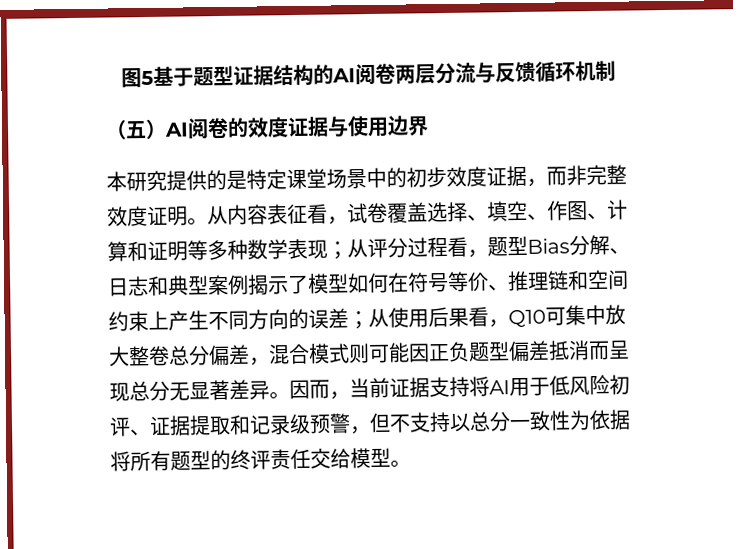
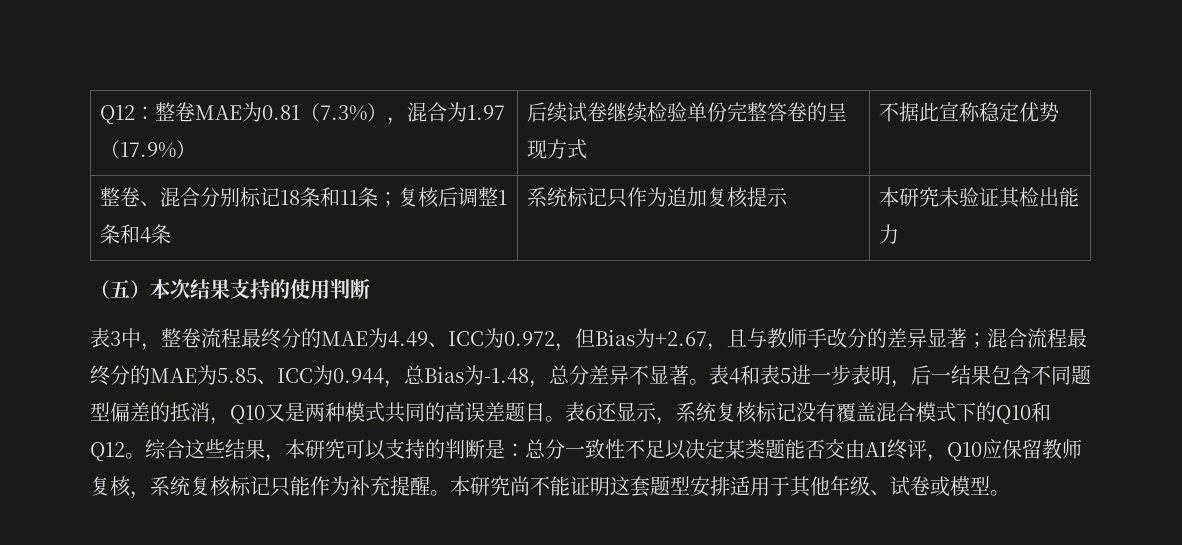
- 图5基于题型证据结构的AI阅卷两层分流与反馈循环机制
- （五）AI阅卷的效度证据与使用边界
- 本研究提供的是特定课堂场景中的初步效度证据，而非完整效度证明。从内容表征看，试卷覆盖选择、填空、作图、计算和证明等多种数学表现；从评分过程看，题型Bias分解、日志和典型案例揭示了模型如何在符号等价、推理链和空间约束上产生不同方向的误差；从使用后果看，Q10可集中放大整卷总分偏差，混合模式则可能因正负题型偏差抵消而呈现总分无显著差异。因而，当前证据支持将AI用于低风险初评、证据提取和记录级预警，但不支持以总分一致性为依据将所有题型的终评责任交给模型。
+ Q12：整卷MAE为0.81（7.3%），混合为1.97（17.9%） | 后续试卷继续检验单份完整答卷的呈现方式 | 不据此宣称稳定优势
+ 整卷、混合分别标记18条和11条；复核后调整1条和4条 | 系统标记只作为追加复核提示 | 本研究未验证其检出能力
+ （五）本次结果支持的使用判断
+ 表3中，整卷流程最终分的MAE为4.49、ICC为0.972，但Bias为+2.67，且与教师手改分的差异显著；混合流程最终分的MAE为5.85、ICC为0.944，总Bias为-1.48，总分差异不显著。表4和表5进一步表明，后一结果包含不同题型偏差的抵消，Q10又是两种模式共同的高误差题目。表6还显示，系统复核标记没有覆盖混合模式下的Q10和Q12。综合这些结果，本研究可以支持的判断是：总分一致性不足以决定某类题能否交由AI终评，Q10应保留教师复核，系统复核标记只能作为补充提醒。本研究尚不能证明这套题型安排适用于其他年级、试卷或模型。

